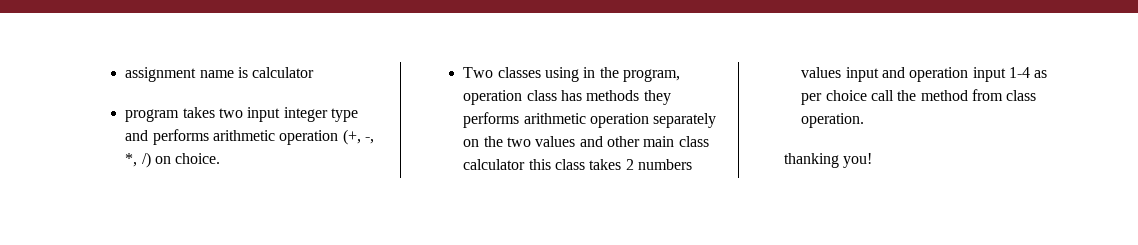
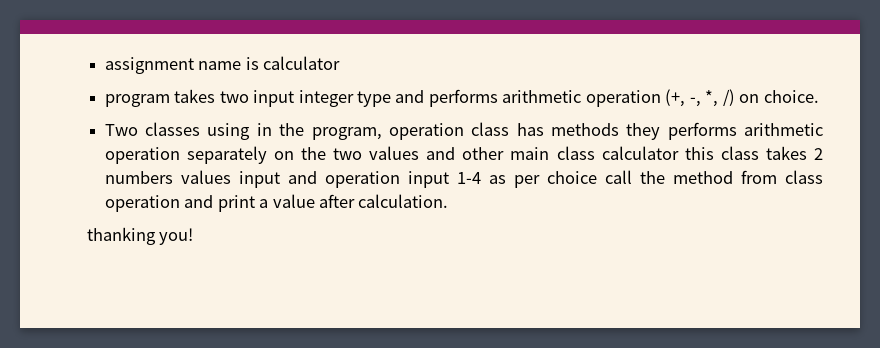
- Two classes using in the program, operation class has methods they performs arithmetic operation separately on the two values and other main class calculator this class takes 2 numbers values input and operation input 1-4 as per choice call the method from class operation.
+ Two classes using in the program, operation class has methods they performs arithmetic operation separately on the two values and other main class calculator this class takes 2 numbers values input and operation input 1-4 as per choice call the method from class operation and print a value after calculation.

